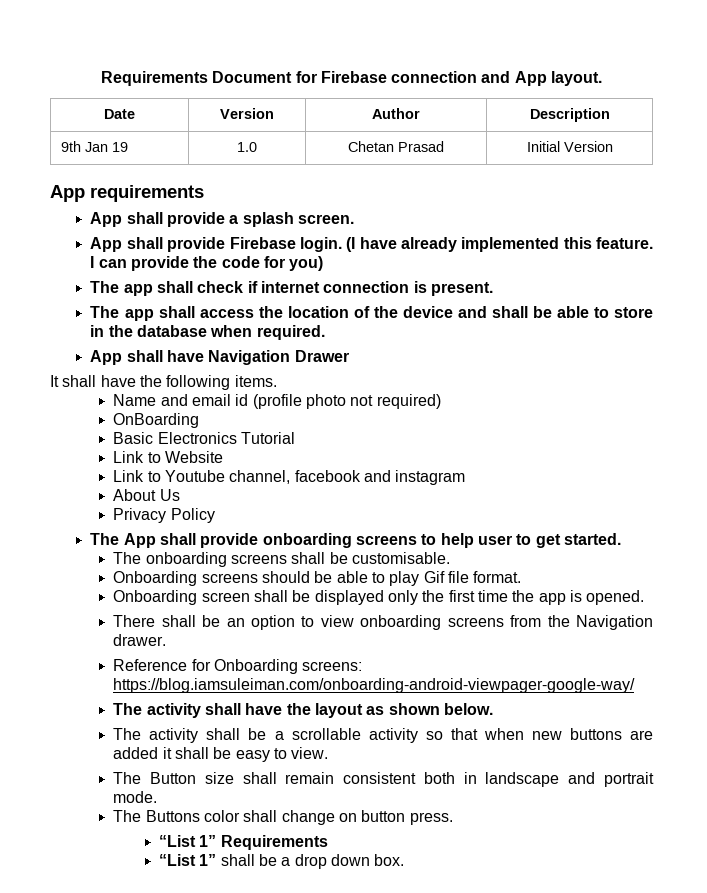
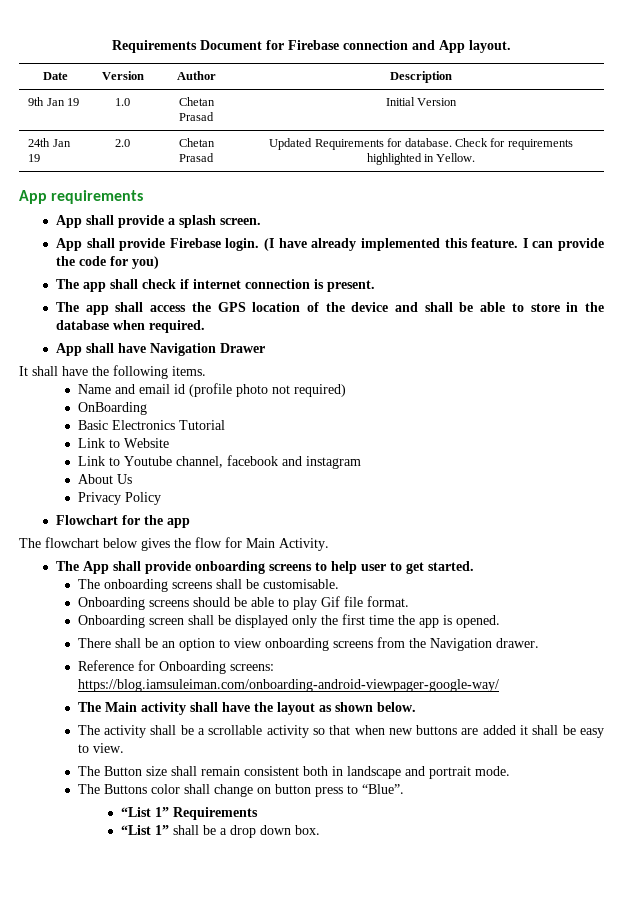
+ 24th Jan 19 | 2.0 | Chetan Prasad | Updated Requirements for database. Check for requirements highlighted in Yellow.
- The app shall access the location of the device and shall be able to store in the database when required.
+ The app shall access the GPS location of the device and shall be able to store in the database when required.
+ Flowchart for the app
+ The flowchart below gives the flow for Main Activity.
- The activity shall have the layout as shown below.
+ The Main activity shall have the layout as shown below.
- The Buttons color shall change on button press.
+ The Buttons color shall change on button press to “Blue”.

